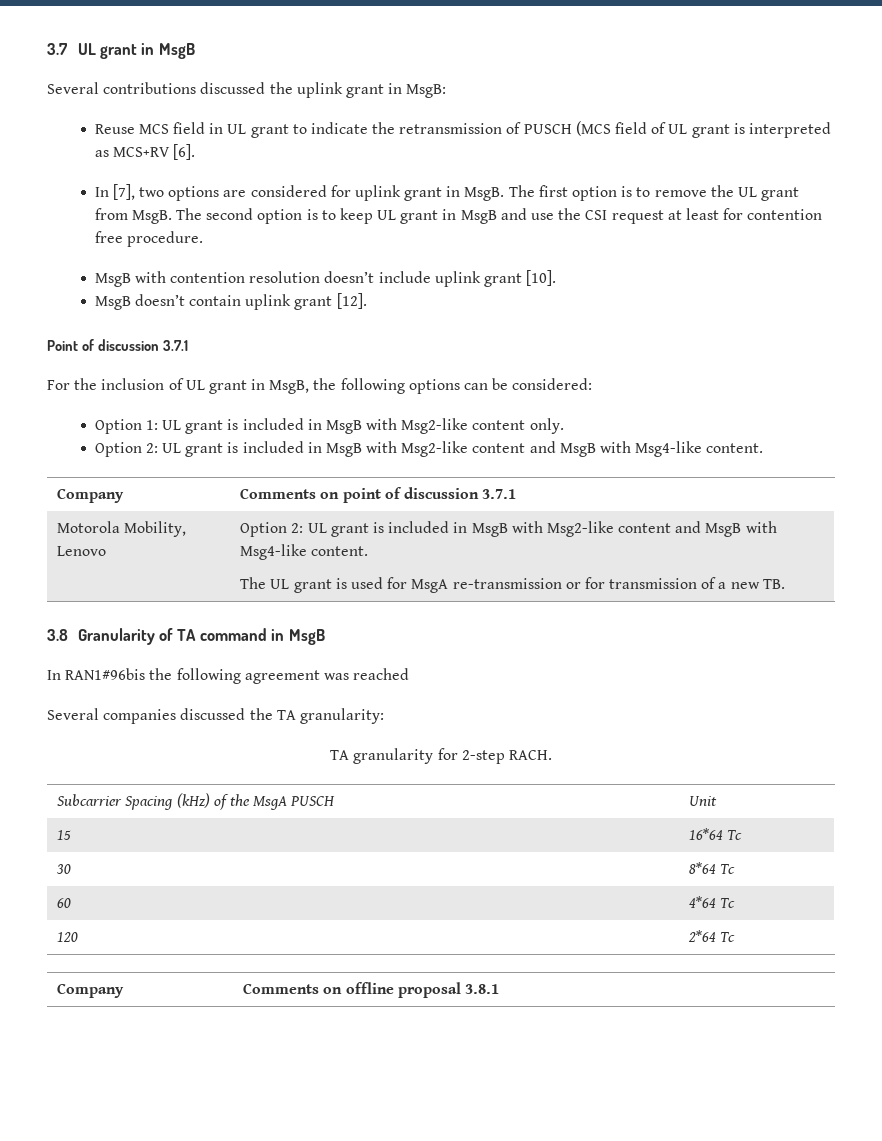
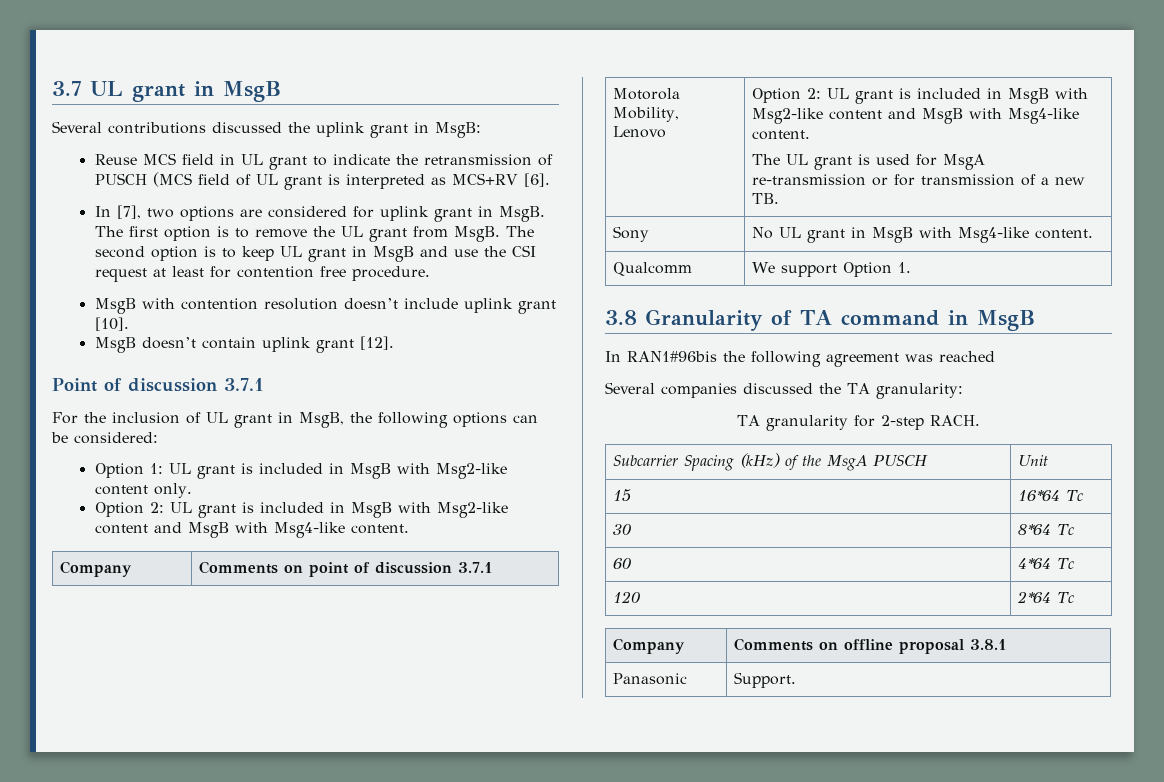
+ Sony | No UL grant in MsgB with Msg4-like content.
+ Qualcomm | We support Option 1.
+ Panasonic | Support.

